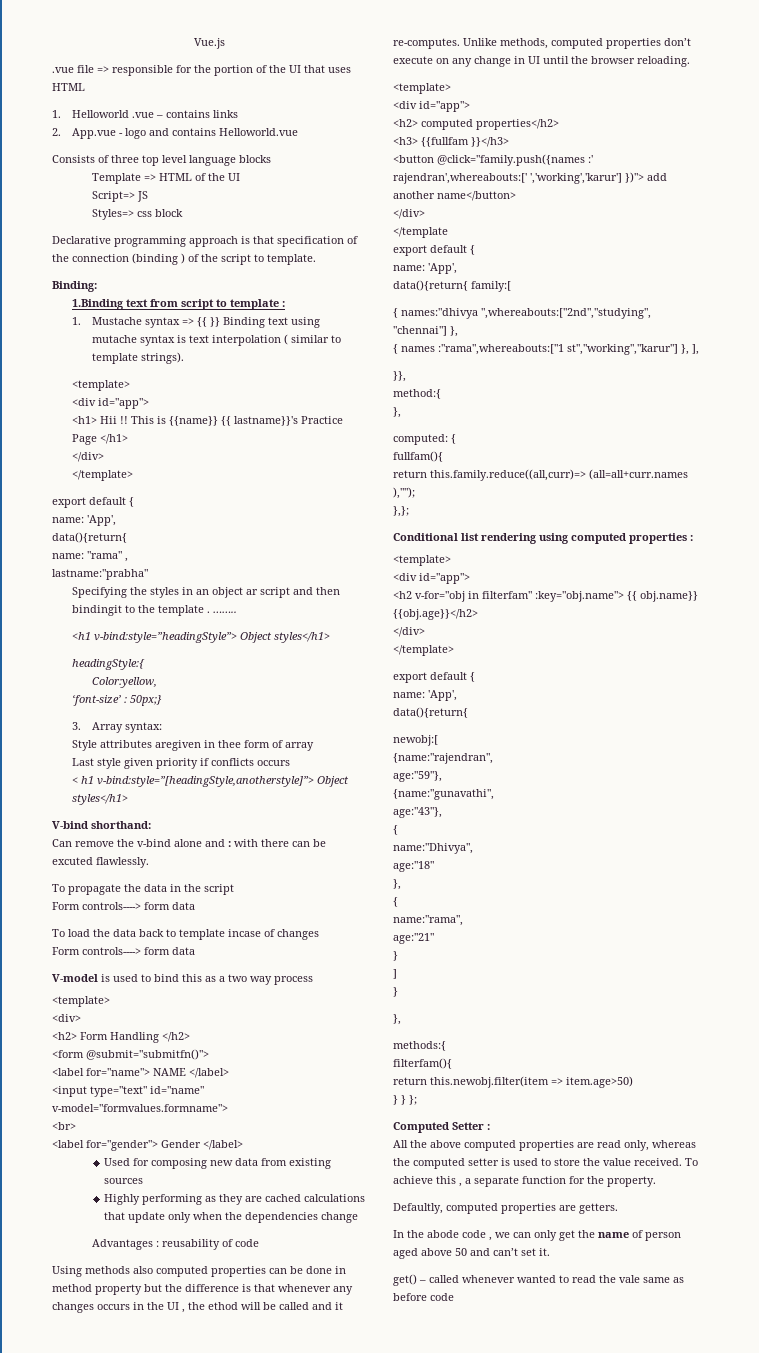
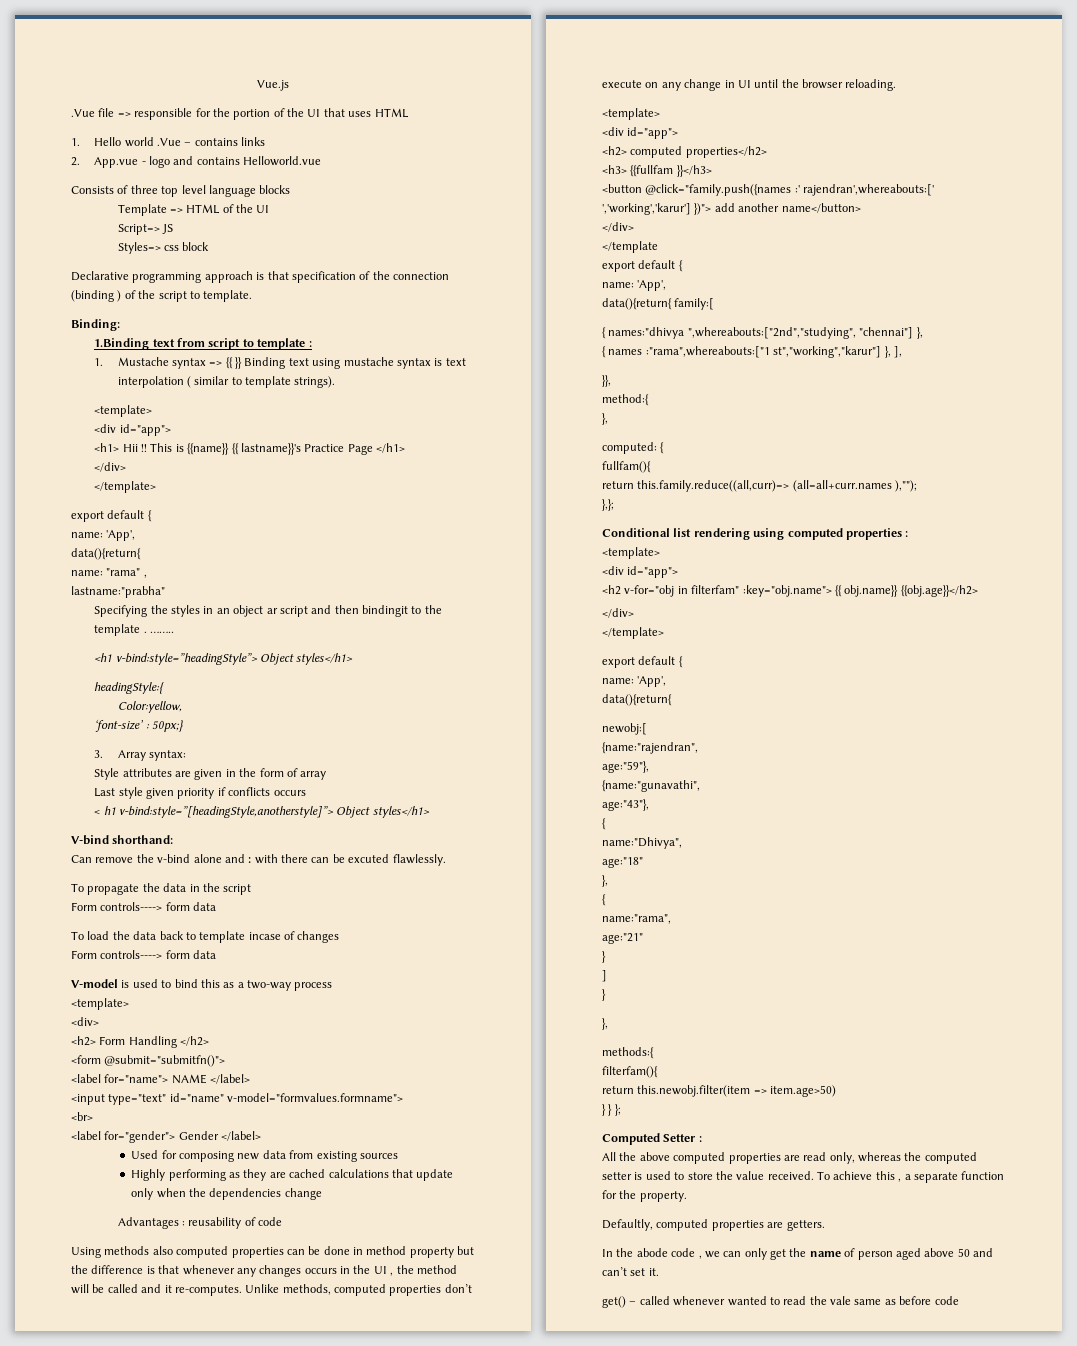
- .vue file => responsible for the portion of the UI that uses HTML
+ .Vue file => responsible for the portion of the UI that uses HTML
- 1. Helloworld .vue – contains links
+ 1. Hello world .Vue – contains links
- 1. Mustache syntax => {{ }} Binding text using mutache syntax is text interpolation ( similar to template strings).
+ 1. Mustache syntax => {{ }} Binding text using mustache syntax is text interpolation ( similar to template strings).
- Style attributes aregiven in thee form of array
+ Style attributes are given in the form of array
- V-model is used to bind this as a two way process
+ V-model is used to bind this as a two-way process
- Using methods also computed properties can be done in method property but the difference is that whenever any changes occurs in the UI , the ethod will be called and it re-computes.
+ Using methods also computed properties can be done in method property but the difference is that whenever any changes occurs in the UI , the method will be called and it re-computes.

